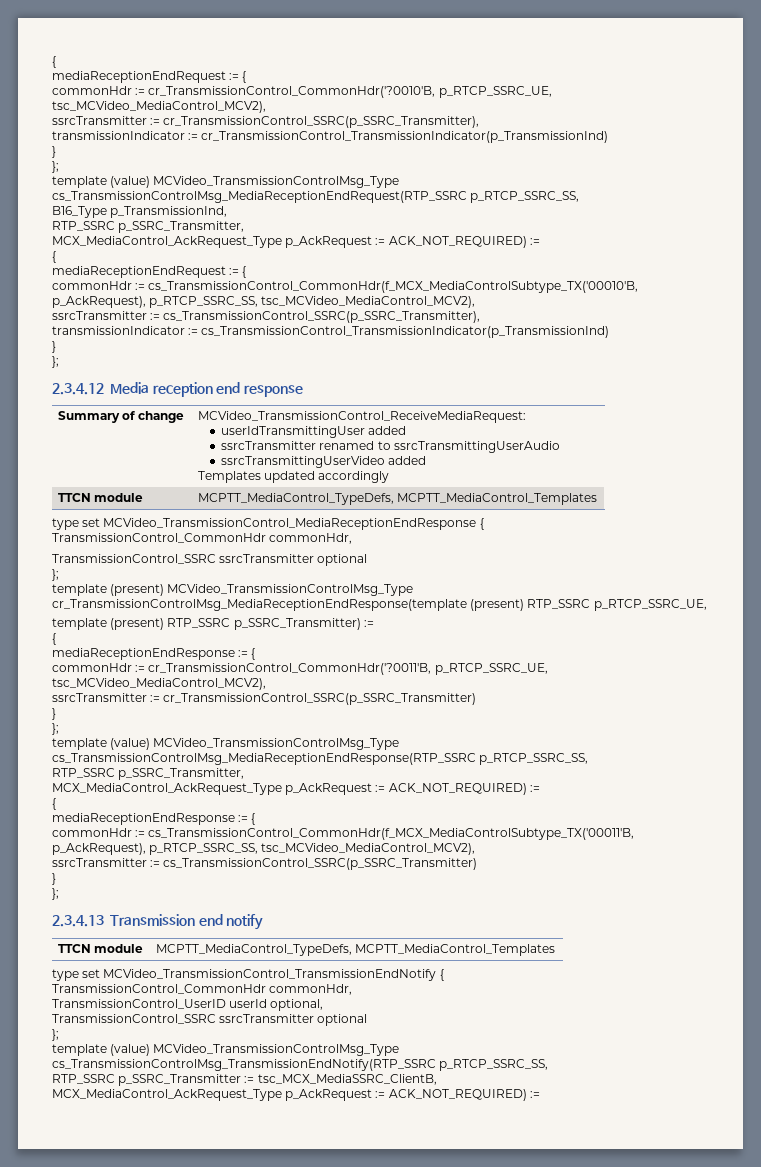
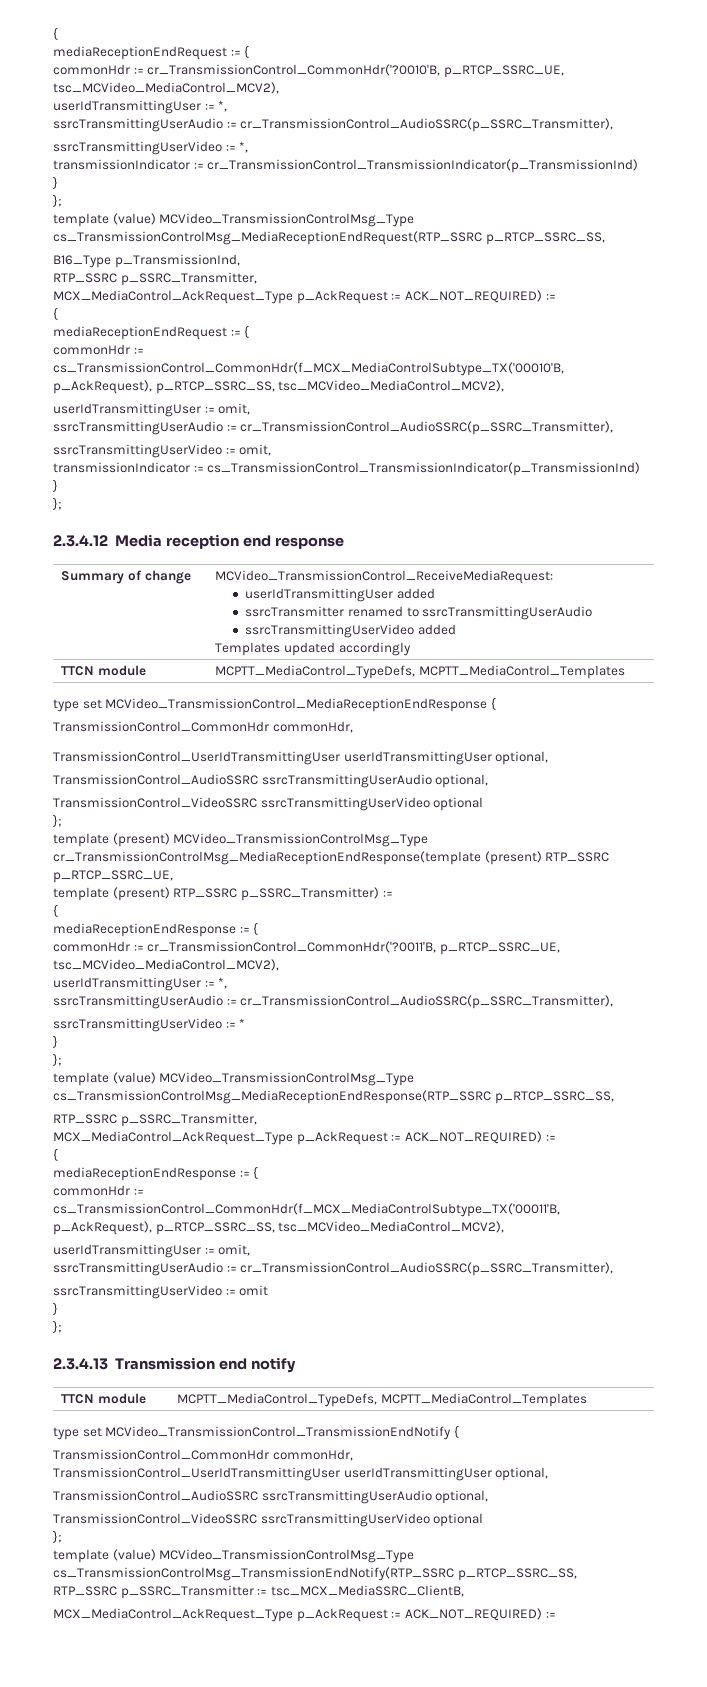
  commonHdr := cr_TransmissionControl_CommonHdr('?0010'B, p_RTCP_SSRC_UE, tsc_MCVideo_MediaControl_MCV2),
- ssrcTransmitter := cr_TransmissionControl_SSRC(p_SSRC_Transmitter),
+ userIdTransmittingUser := *,
+ ssrcTransmittingUserAudio := cr_TransmissionControl_AudioSSRC(p_SSRC_Transmitter),
+ ssrcTransmittingUserVideo := *,
  commonHdr := cs_TransmissionControl_CommonHdr(f_MCX_MediaControlSubtype_TX('00010'B, p_AckRequest), p_RTCP_SSRC_SS, tsc_MCVideo_MediaControl_MCV2),
- ssrcTransmitter := cs_TransmissionControl_SSRC(p_SSRC_Transmitter),
+ userIdTransmittingUser := omit,
+ ssrcTransmittingUserAudio := cr_TransmissionControl_AudioSSRC(p_SSRC_Transmitter),
+ ssrcTransmittingUserVideo := omit,
  type set MCVideo_TransmissionControl_MediaReceptionEndResponse {
  TransmissionControl_CommonHdr commonHdr,
- TransmissionControl_SSRC ssrcTransmitter optional
+ TransmissionControl_UserIdTransmittingUser userIdTransmittingUser optional,
+ TransmissionControl_AudioSSRC ssrcTransmittingUserAudio optional,
+ TransmissionControl_VideoSSRC ssrcTransmittingUserVideo optional
  commonHdr := cr_TransmissionControl_CommonHdr('?0011'B, p_RTCP_SSRC_UE, tsc_MCVideo_MediaControl_MCV2),
- ssrcTransmitter := cr_TransmissionControl_SSRC(p_SSRC_Transmitter)
+ userIdTransmittingUser := *,
+ ssrcTransmittingUserAudio := cr_TransmissionControl_AudioSSRC(p_SSRC_Transmitter),
+ ssrcTransmittingUserVideo := *
  commonHdr := cs_TransmissionControl_CommonHdr(f_MCX_MediaControlSubtype_TX('00011'B, p_AckRequest), p_RTCP_SSRC_SS, tsc_MCVideo_MediaControl_MCV2),
- ssrcTransmitter := cs_TransmissionControl_SSRC(p_SSRC_Transmitter)
+ userIdTransmittingUser := omit,
+ ssrcTransmittingUserAudio := cr_TransmissionControl_AudioSSRC(p_SSRC_Transmitter),
+ ssrcTransmittingUserVideo := omit
  type set MCVideo_TransmissionControl_TransmissionEndNotify {
  TransmissionControl_CommonHdr commonHdr,
- TransmissionControl_UserID userId optional,
- TransmissionControl_SSRC ssrcTransmitter optional
+ TransmissionControl_UserIdTransmittingUser userIdTransmittingUser optional,
+ TransmissionControl_AudioSSRC ssrcTransmittingUserAudio optional,
+ TransmissionControl_VideoSSRC ssrcTransmittingUserVideo optional

